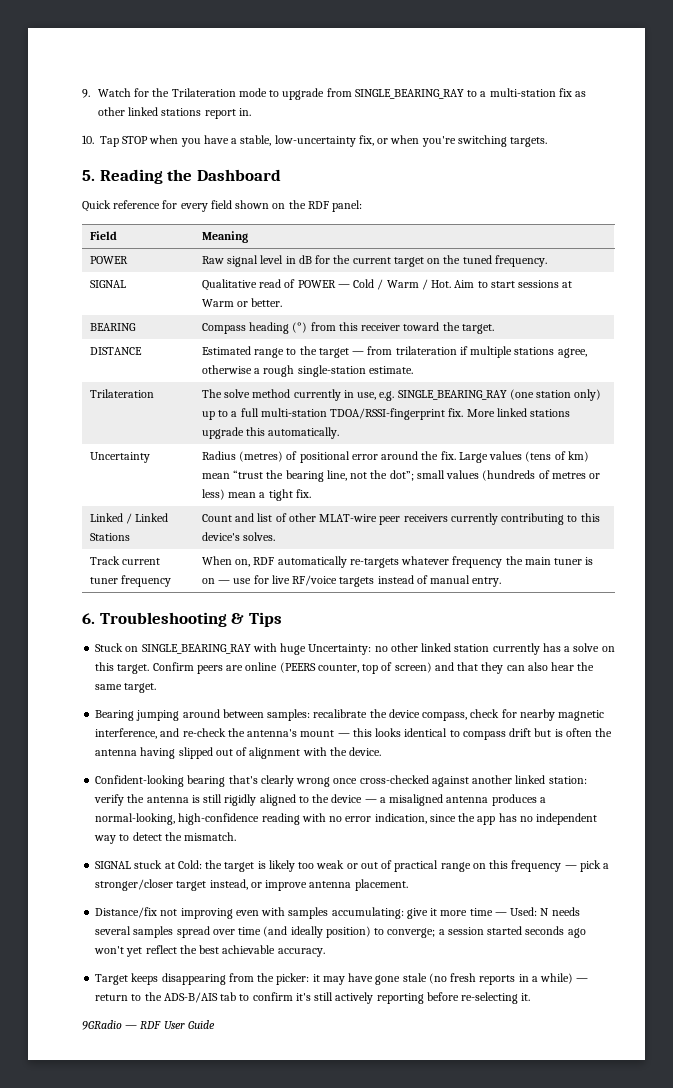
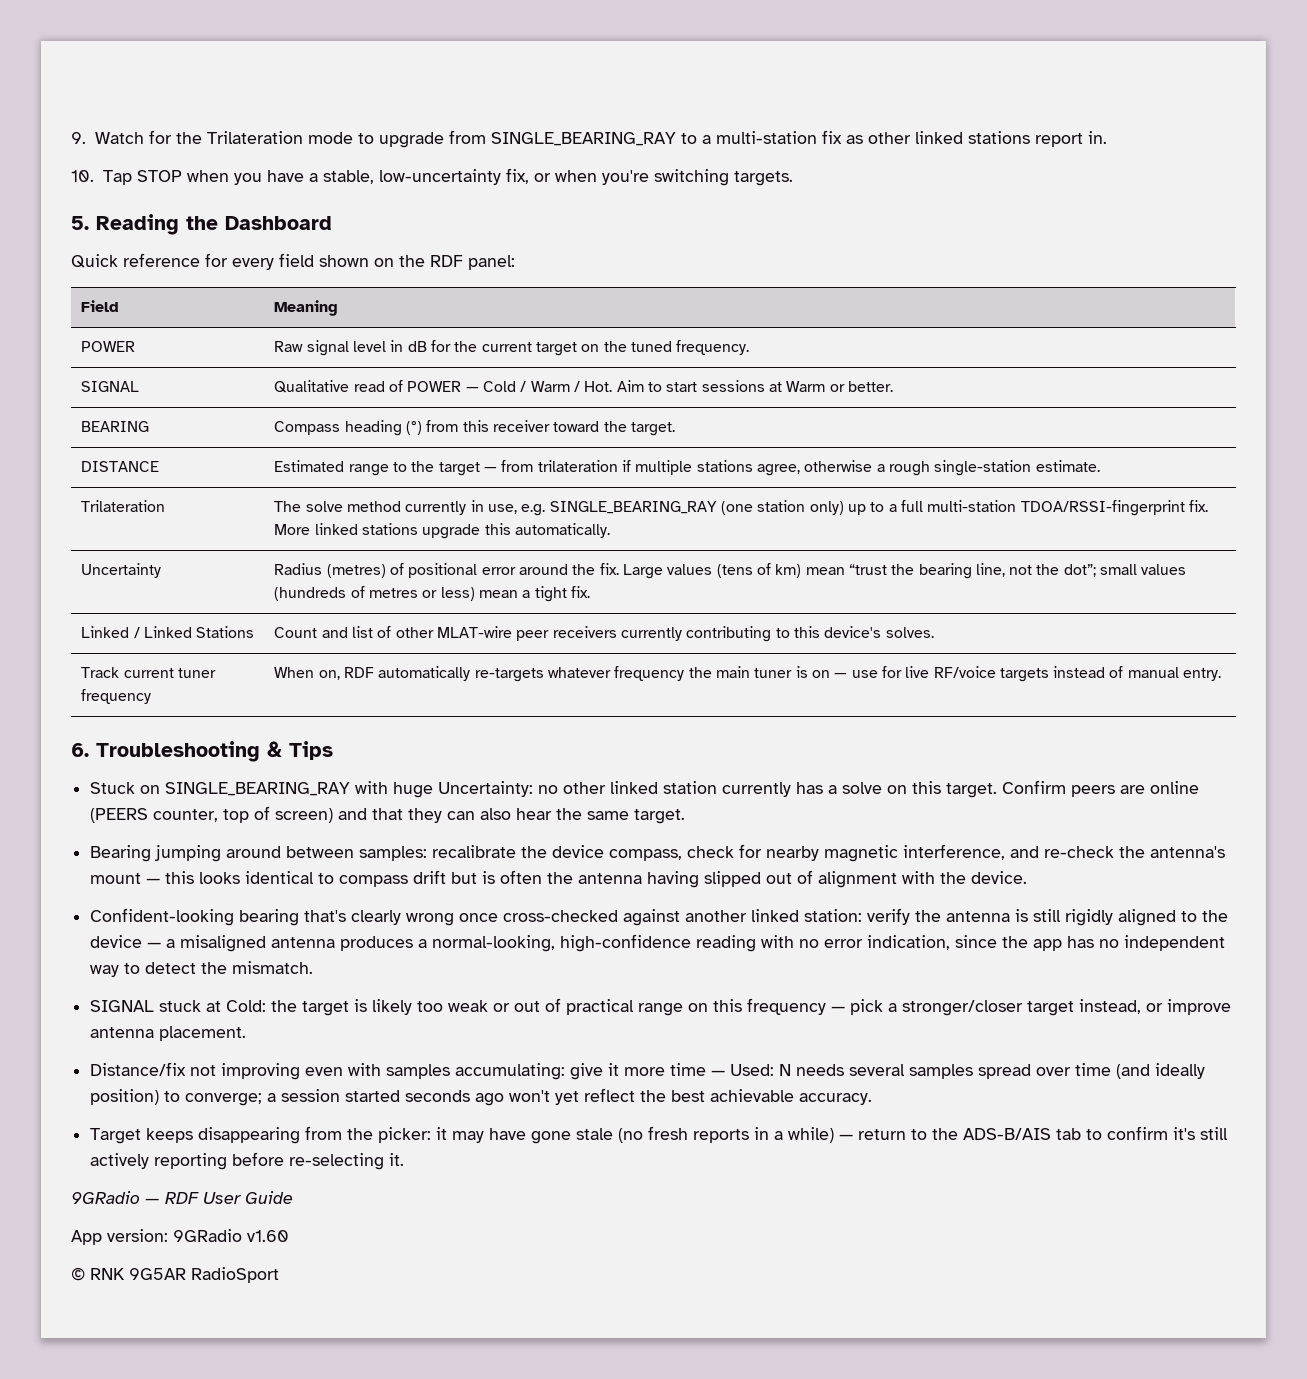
+ App version: 9GRadio v1.60
+ © RNK 9G5AR RadioSport

